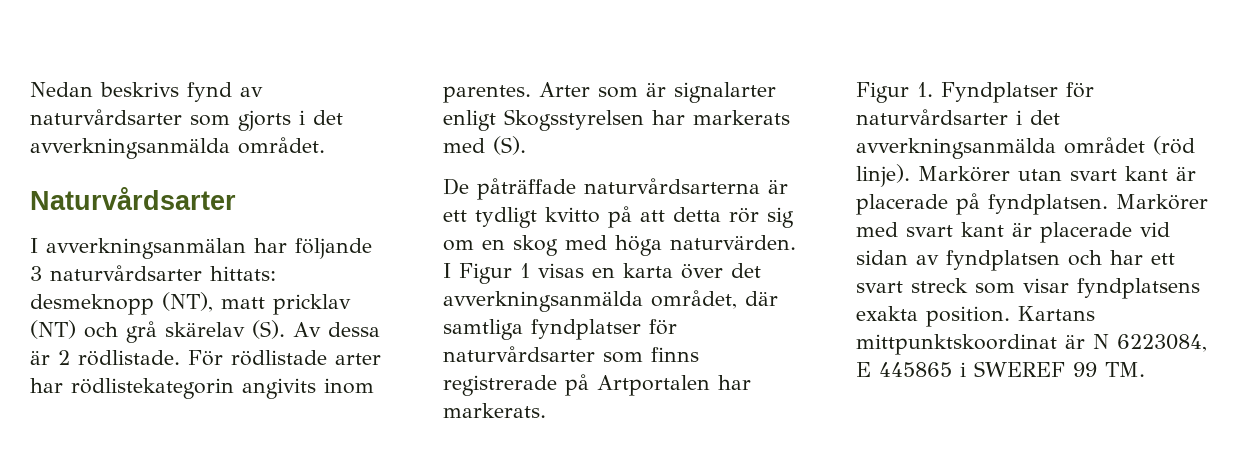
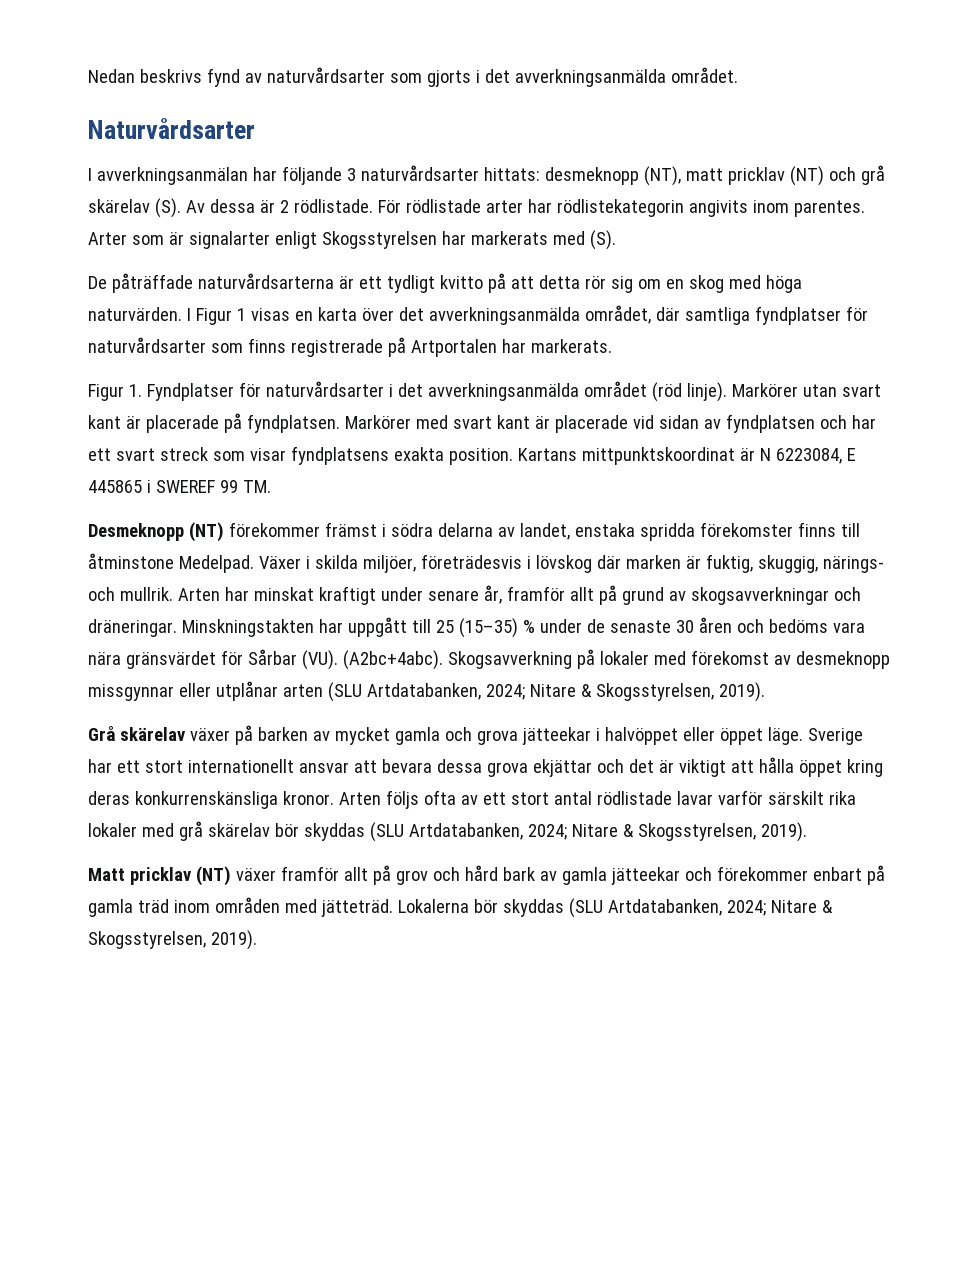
+ Desmeknopp (NT) förekommer främst i södra delarna av landet, enstaka spridda förekomster finns till åtminstone Medelpad. Växer i skilda miljöer, företrädesvis i lövskog där marken är fuktig, skuggig, närings- och mullrik. Arten har minskat kraftigt under senare år, framför allt på grund av skogsavverkningar och dräneringar. Minskningstakten har uppgått till 25 (15–35) % under de senaste 30 åren och bedöms vara nära gränsvärdet för Sårbar (VU). (A2bc+4abc). Skogsavverkning på lokaler med förekomst av desmeknopp missgynnar eller utplånar arten (SLU Artdatabanken, 2024; Nitare & Skogsstyrelsen, 2019).
+ Grå skärelav växer på barken av mycket gamla och grova jätteekar i halvöppet eller öppet läge. Sverige har ett stort internationellt ansvar att bevara dessa grova ekjättar och det är viktigt att hålla öppet kring deras konkurrenskänsliga kronor. Arten följs ofta av ett stort antal rödlistade lavar varför särskilt rika lokaler med grå skärelav bör skyddas (SLU Artdatabanken, 2024; Nitare & Skogsstyrelsen, 2019).
+ Matt pricklav (NT) växer framför allt på grov och hård bark av gamla jätteekar och förekommer enbart på gamla träd inom områden med jätteträd. Lokalerna bör skyddas (SLU Artdatabanken, 2024; Nitare & Skogsstyrelsen, 2019).

